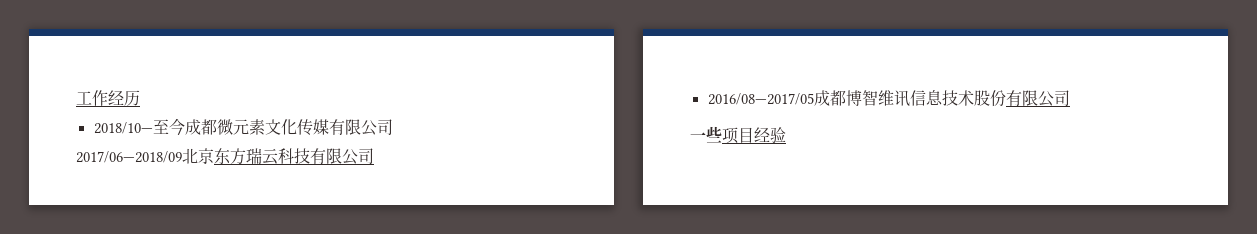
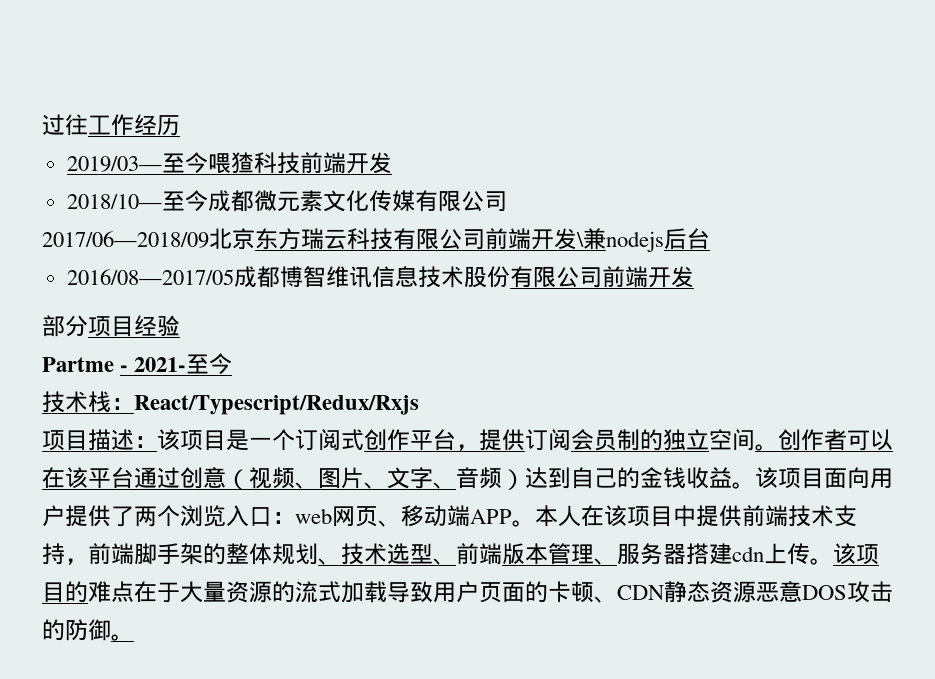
- 工作经历
+ 过往工作经历
+ 2019/03—至今喂猹科技前端开发
- 2017/06—2018/09北京东方瑞云科技有限公司
+ 2017/06—2018/09北京东方瑞云科技有限公司前端开发\兼nodejs后台
- 2016/08—2017/05成都博智维讯信息技术股份有限公司
- 一些项目经验
+ 2016/08—2017/05成都博智维讯信息技术股份有限公司前端开发
+ 部分项目经验
+ Partme - 2021-至今
+ 技术栈：React/Typescript/Redux/Rxjs
+ 项目描述：该项目是一个订阅式创作平台，提供订阅会员制的独立空间。创作者可以在该平台通过创意（视频、图片、文字、音频）达到自己的金钱收益。该项目面向用户提供了两个浏览入口：web网页、移动端APP。本人在该项目中提供前端技术支持，前端脚手架的整体规划、技术选型、前端版本管理、服务器搭建cdn上传。该项目的难点在于大量资源的流式加载导致用户页面的卡顿、CDN静态资源恶意DOS攻击的防御。

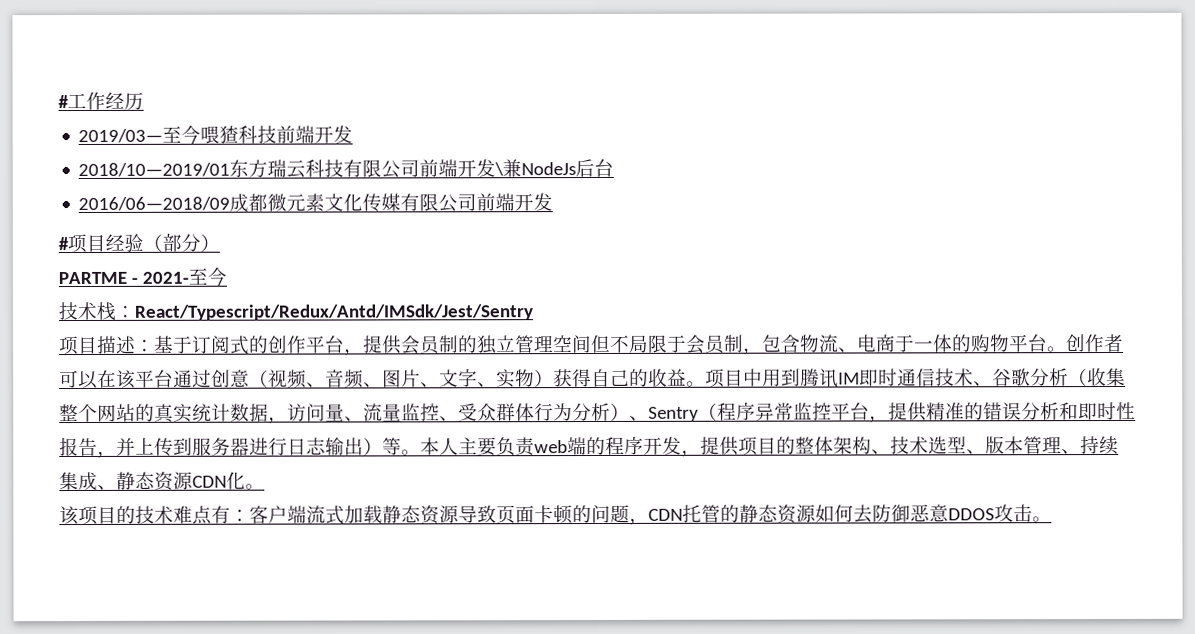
- 过往工作经历
+ #工作经历
- 2018/10—至今成都微元素文化传媒有限公司
- 2017/06—2018/09北京东方瑞云科技有限公司前端开发\兼nodejs后台
+ 2018/10—2019/01东方瑞云科技有限公司前端开发\兼NodeJs后台
- 2016/08—2017/05成都博智维讯信息技术股份有限公司前端开发
+ 2016/06—2018/09成都微元素文化传媒有限公司前端开发
- 部分项目经验
- Partme - 2021-至今
+ #项目经验（部分）
+ PARTME - 2021-至今
- 技术栈：React/Typescript/Redux/Rxjs
+ 技术栈：React/Typescript/Redux/Antd/IMSdk/Jest/Sentry
- 项目描述：该项目是一个订阅式创作平台，提供订阅会员制的独立空间。
+ 项目描述：基于订阅式的创作平台，提供会员制的独立管理空间但不局限于会员制，包含物流、电商于一体的购物平台。
- 创作者可以在该平台通过创意（视频、图片、文字、音频）达到自己的金钱收益。该项目面向用户提供了两个浏览入口：web网页、移动端APP。本人在该项目中提供前端技术支持，前端脚手架的整体规划、技术选型、前端版本管理、服务器搭建cdn上传。该项目的难点在于大量资源的流式加载导致用户页面的卡顿、CDN静态资源恶意DOS攻击的防御。
+ 创作者可以在该平台通过创意（视频、音频、图片、文字、实物）获得自己的收益。项目中用到腾讯IM即时通信技术、谷歌分析（收集整个网站的真实统计数据，访问量、流量监控、受众群体行为分析）、Sentry（程序异常监控平台，提供精准的错误分析和即时性报告，并上传到服务器进行日志输出）等。本人主要负责web端的程序开发，提供项目的整体架构、技术选型、版本管理、持续集成、静态资源CDN化。
+ 该项目的技术难点有：客户端流式加载静态资源导致页面卡顿的问题，CDN托管的静态资源如何去防御恶意DDOS攻击。

